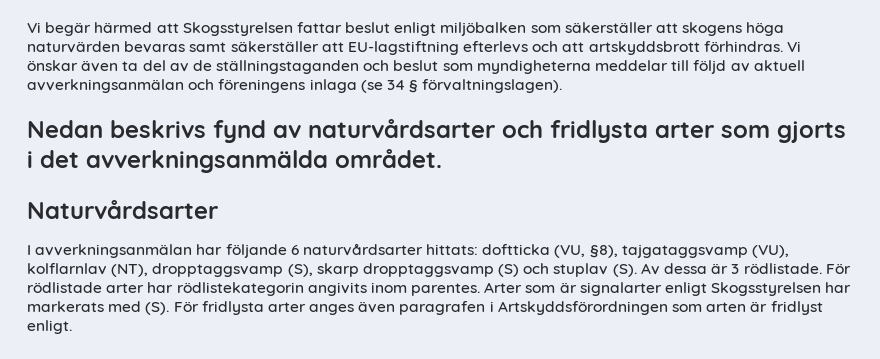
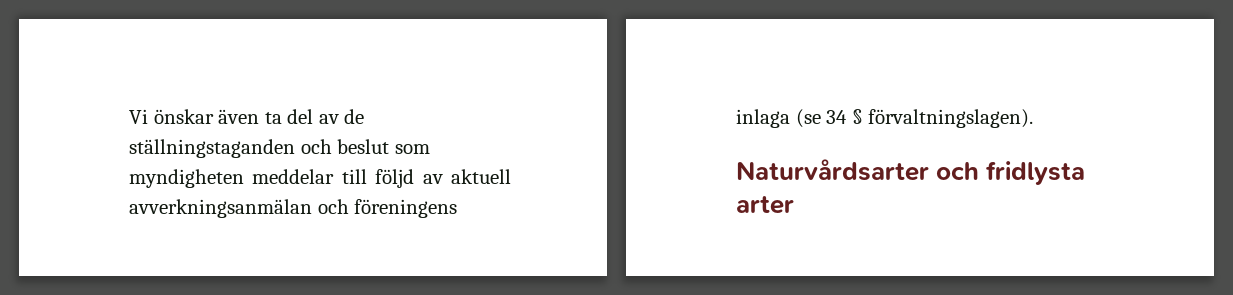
- Vi begär härmed att Skogsstyrelsen fattar beslut enligt miljöbalken som säkerställer att skogens höga naturvärden bevaras samt säkerställer att EU-lagstiftning efterlevs och att artskyddsbrott förhindras. Vi önskar även ta del av de ställningstaganden och beslut som myndigheterna meddelar till följd av aktuell avverkningsanmälan och föreningens inlaga (se 34 § förvaltningslagen).
+ Vi önskar även ta del av de ställningstaganden och beslut som myndigheten meddelar till följd av aktuell avverkningsanmälan och föreningens inlaga (se 34 § förvaltningslagen).
- Nedan beskrivs fynd av naturvårdsarter och fridlysta arter som gjorts i det avverkningsanmälda området.
- Naturvårdsarter
- I avverkningsanmälan har följande 6 naturvårdsarter hittats: doftticka (VU, §8), tajgataggsvamp (VU), kolflarnlav (NT), dropptaggsvamp (S), skarp dropptaggsvamp (S) och stuplav (S). Av dessa är 3 rödlistade. För rödlistade arter har rödlistekategorin angivits inom parentes. Arter som är signalarter enligt Skogsstyrelsen har markerats med (S). För fridlysta arter anges även paragrafen i Artskyddsförordningen som arten är fridlyst enligt.
+ Naturvårdsarter och fridlysta arter

